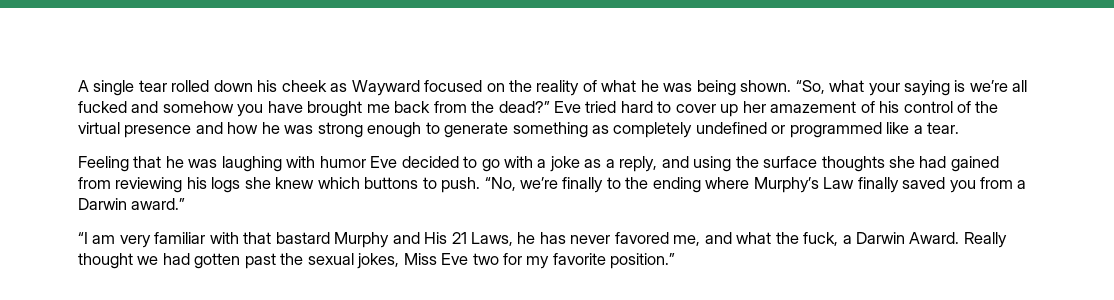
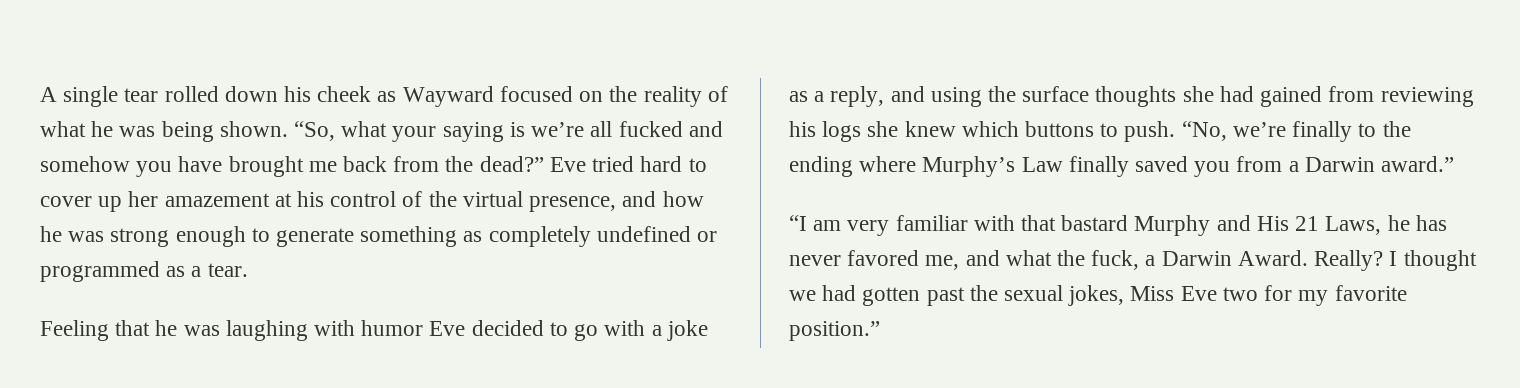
- Eve tried hard to cover up her amazement of his control of the virtual presence and how he was strong enough to generate something as completely undefined or programmed like a tear.
+ Eve tried hard to cover up her amazement at his control of the virtual presence, and how he was strong enough to generate something as completely undefined or programmed as a tear.
- Really thought we had gotten past the sexual jokes, Miss Eve two for my favorite position.”
+ Really? I thought we had gotten past the sexual jokes, Miss Eve two for my favorite position.”

